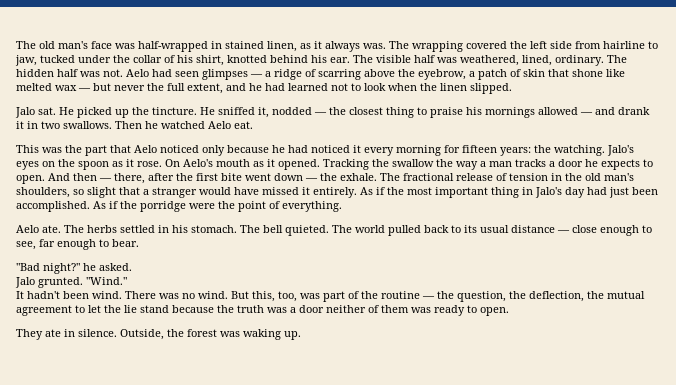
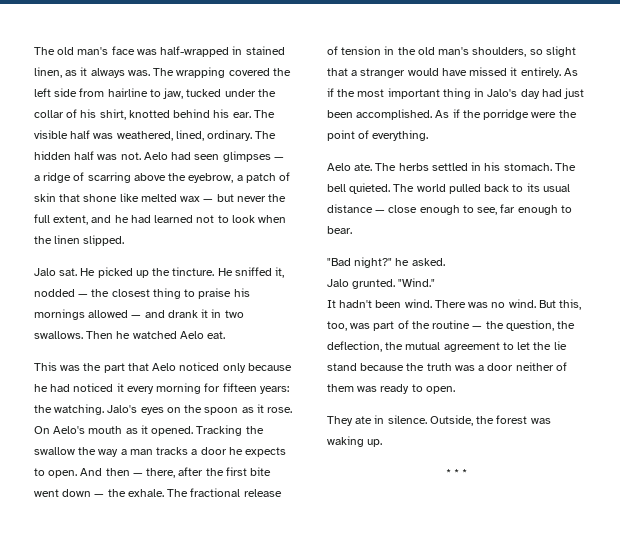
+ * * *

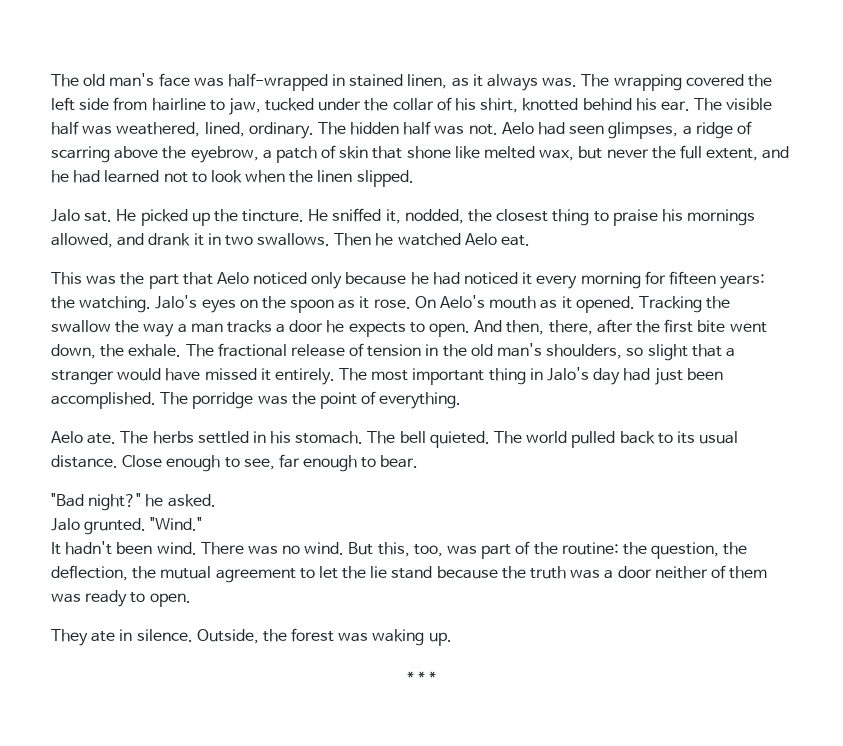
- Aelo had seen glimpses — a ridge of scarring above the eyebrow, a patch of skin that shone like melted wax — but never the full extent, and he had learned not to look when the linen slipped.
+ Aelo had seen glimpses, a ridge of scarring above the eyebrow, a patch of skin that shone like melted wax, but never the full extent, and he had learned not to look when the linen slipped.
- He sniffed it, nodded — the closest thing to praise his mornings allowed — and drank it in two swallows.
+ He sniffed it, nodded, the closest thing to praise his mornings allowed, and drank it in two swallows.
- And then — there, after the first bite went down — the exhale.
+ And then, there, after the first bite went down, the exhale.
- As if the most important thing in Jalo's day had just been accomplished.
+ The most important thing in Jalo's day had just been accomplished.
- As if the porridge were the point of everything.
+ The porridge was the point of everything.
- The world pulled back to its usual distance — close enough to see, far enough to bear.
+ The world pulled back to its usual distance. Close enough to see, far enough to bear.
- But this, too, was part of the routine — the question, the deflection, the mutual agreement to let the lie stand because the truth was a door neither of them was ready to open.
+ But this, too, was part of the routine: the question, the deflection, the mutual agreement to let the lie stand because the truth was a door neither of them was ready to open.

